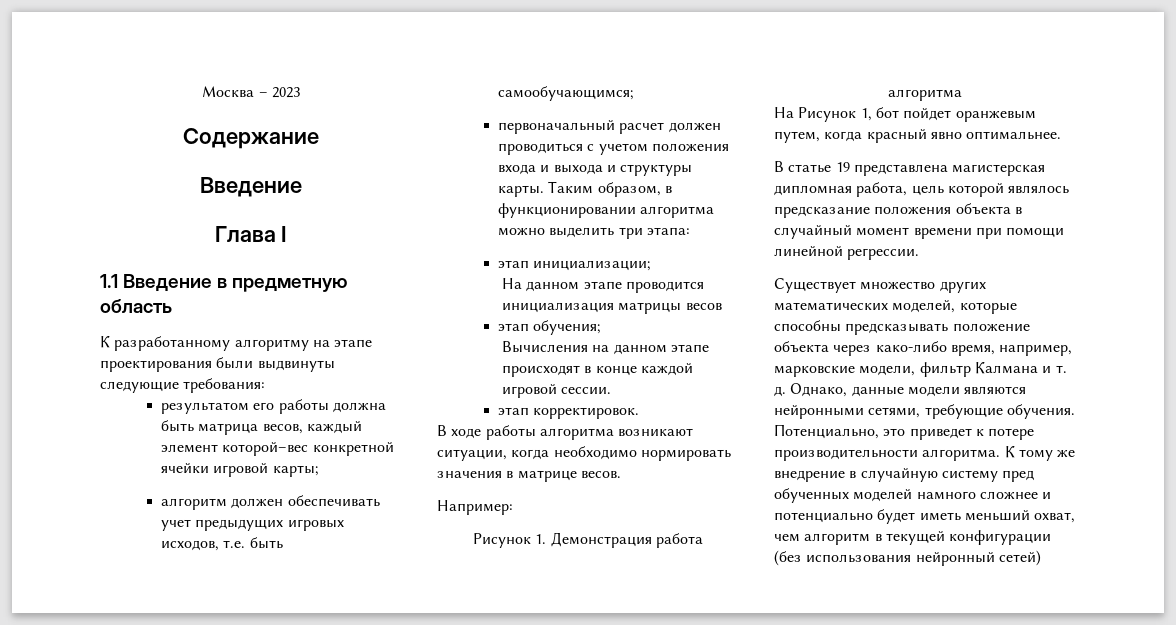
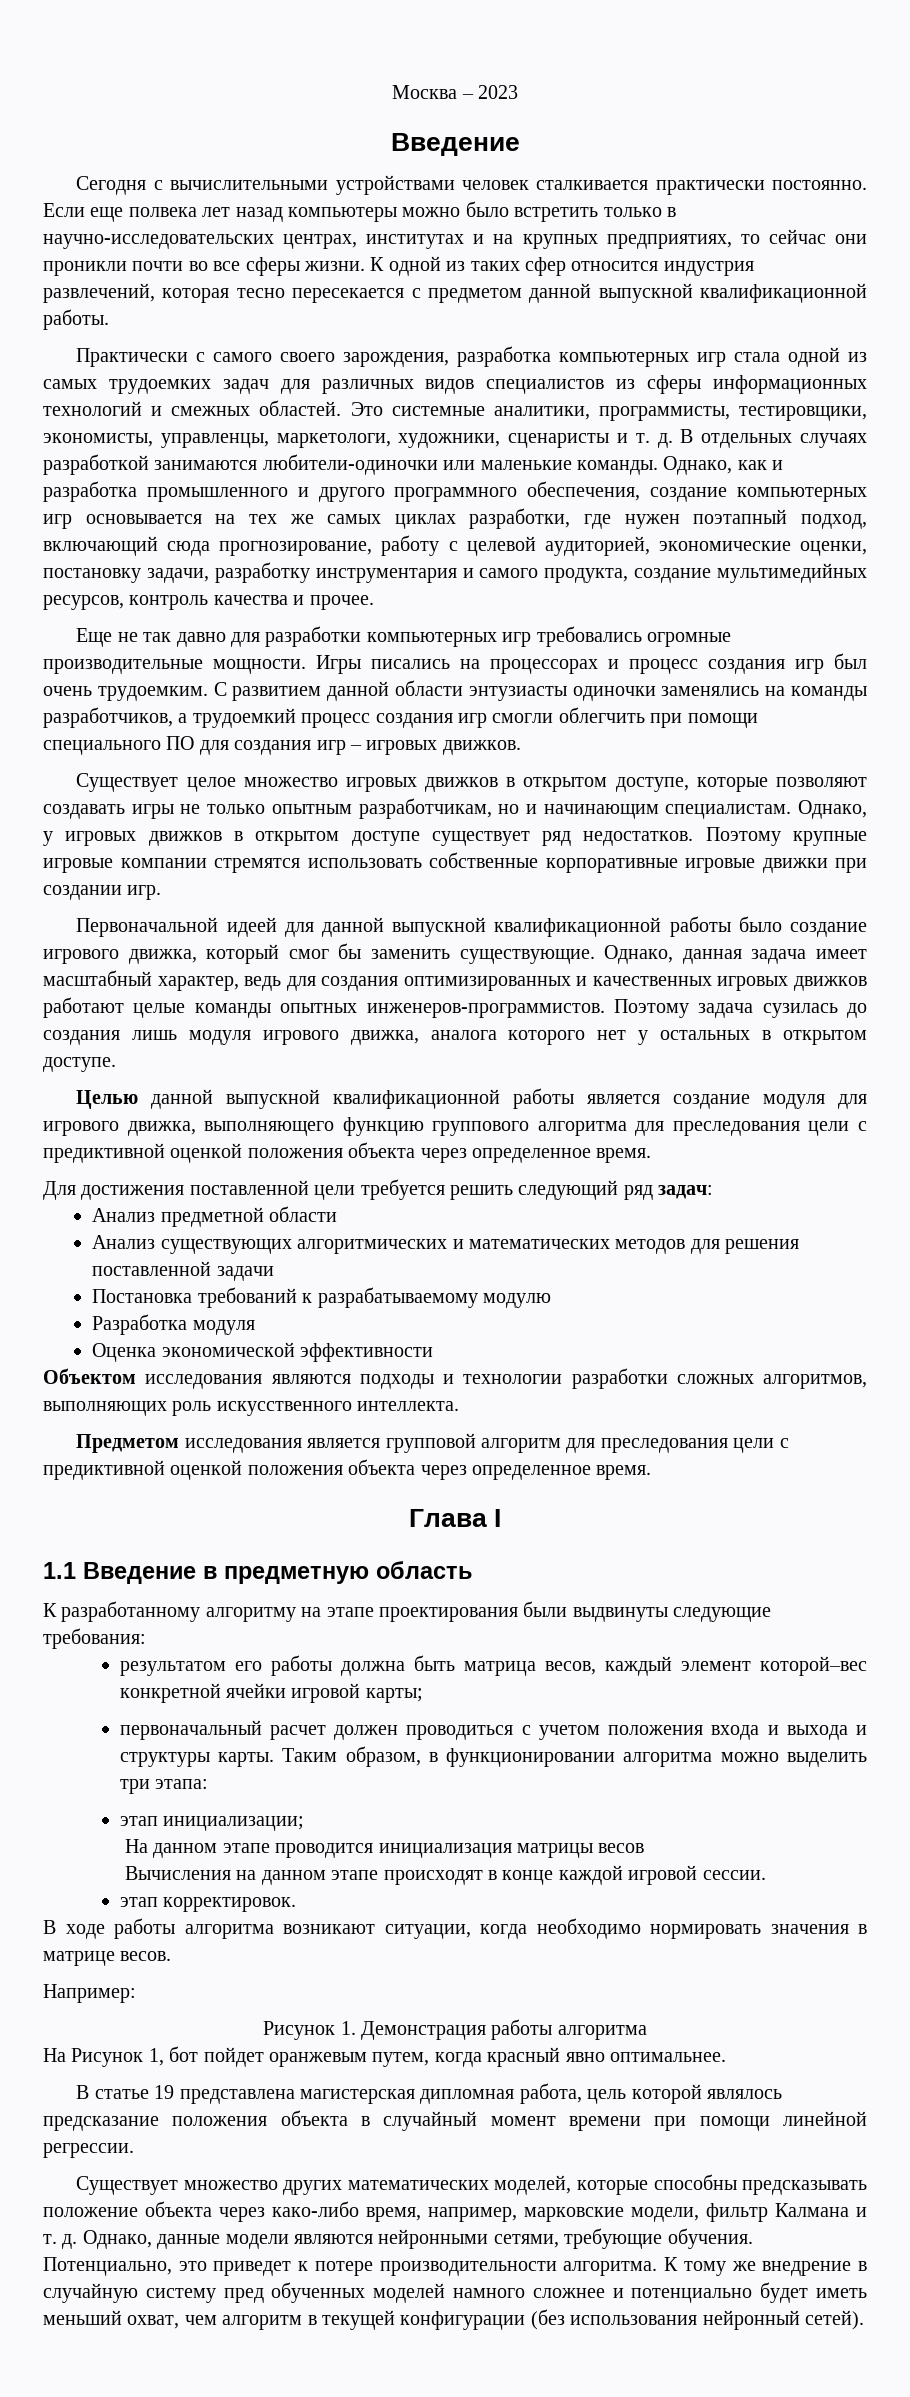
  Москва – 2023
- Содержание
  Введение
+ Сегодня с вычислительными устройствами человек сталкивается практически постоянно. Если еще полвека лет назад компьютеры можно было встретить только в научно-исследовательских центрах, институтах и на крупных предприятиях, то сейчас они проникли почти во все сферы жизни. К одной из таких сфер относится индустрия развлечений, которая тесно пересекается с предметом данной выпускной квалификационной работы.
+ Практически с самого своего зарождения, разработка компьютерных игр стала одной из самых трудоемких задач для различных видов специалистов из сферы информационных технологий и смежных областей. Это системные аналитики, программисты, тестировщики, экономисты, управленцы, маркетологи, художники, сценаристы и т. д. В отдельных случаях разработкой занимаются любители-одиночки или маленькие команды. Однако, как и разработка промышленного и другого программного обеспечения, создание компьютерных игр основывается на тех же самых циклах разработки, где нужен поэтапный подход, включающий сюда прогнозирование, работу с целевой аудиторией, экономические оценки, постановку задачи, разработку инструментария и самого продукта, создание мультимедийных ресурсов, контроль качества и прочее.
+ Еще не так давно для разработки компьютерных игр требовались огромные производительные мощности. Игры писались на процессорах и процесс создания игр был очень трудоемким. С развитием данной области энтузиасты одиночки заменялись на команды разработчиков, а трудоемкий процесс создания игр смогли облегчить при помощи специального ПО для создания игр – игровых движков.
+ Существует целое множество игровых движков в открытом доступе, которые позволяют создавать игры не только опытным разработчикам, но и начинающим специалистам. Однако, у игровых движков в открытом доступе существует ряд недостатков. Поэтому крупные игровые компании стремятся использовать собственные корпоративные игровые движки при создании игр.
+ Первоначальной идеей для данной выпускной квалификационной работы было создание игрового движка, который смог бы заменить существующие. Однако, данная задача имеет масштабный характер, ведь для создания оптимизированных и качественных игровых движков работают целые команды опытных инженеров-программистов. Поэтому задача сузилась до создания лишь модуля игрового движка, аналога которого нет у остальных в открытом доступе.
+ Целью данной выпускной квалификационной работы является создание модуля для игрового движка, выполняющего функцию группового алгоритма для преследования цели с предиктивной оценкой положения объекта через определенное время.
+ Для достижения поставленной цели требуется решить следующий ряд задач:
+ Анализ предметной области
+ Анализ существующих алгоритмических и математических методов для решения поставленной задачи
+ Постановка требований к разрабатываемому модулю
+ Разработка модуля
+ Оценка экономической эффективности
+ Объектом исследования являются подходы и технологии разработки сложных алгоритмов, выполняющих роль искусственного интеллекта.
+ Предметом исследования является групповой алгоритм для преследования цели с предиктивной оценкой положения объекта через определенное время.
- алгоритм должен обеспечивать учет предыдущих игровых исходов, т.е. быть самообучающимся;
- этап обучения;
- Рисунок 1. Демонстрация работа алгоритма
+ Рисунок 1. Демонстрация работы алгоритма
- К тому же внедрение в случайную систему пред обученных моделей намного сложнее и потенциально будет иметь меньший охват, чем алгоритм в текущей конфигурации (без использования нейронный сетей)
+ К тому же внедрение в случайную систему пред обученных моделей намного сложнее и потенциально будет иметь меньший охват, чем алгоритм в текущей конфигурации (без использования нейронный сетей).

